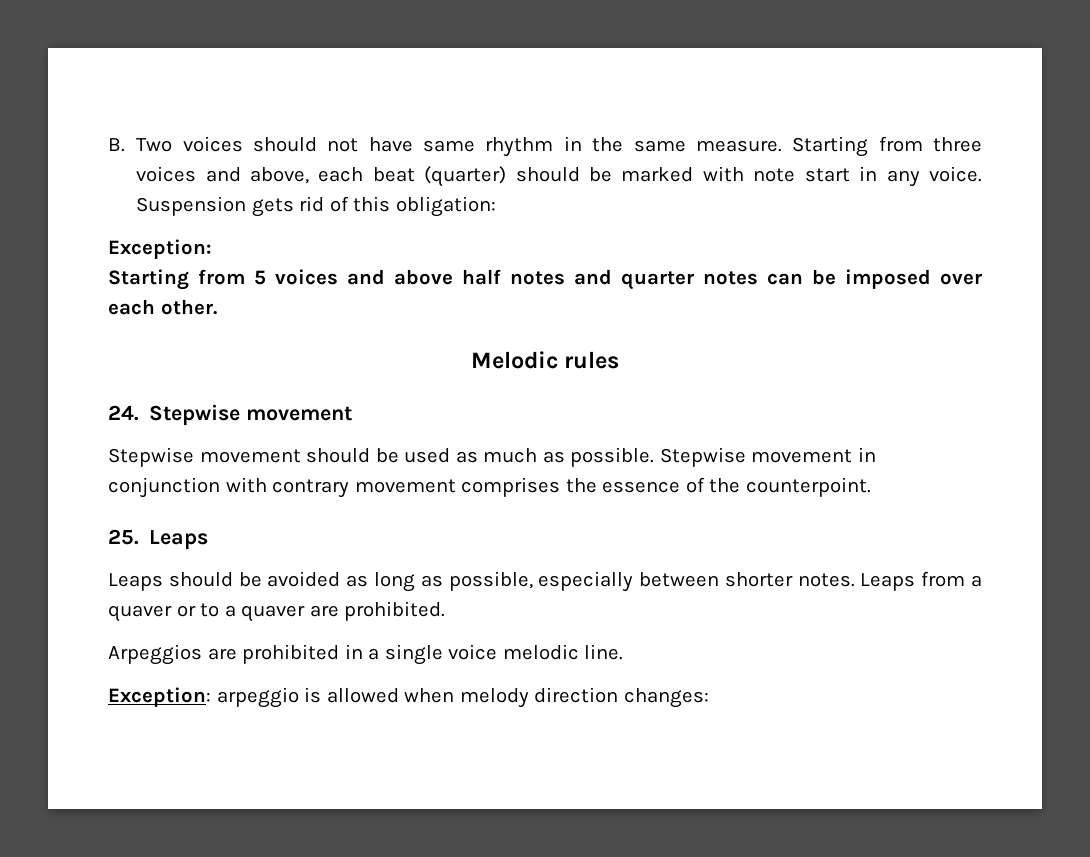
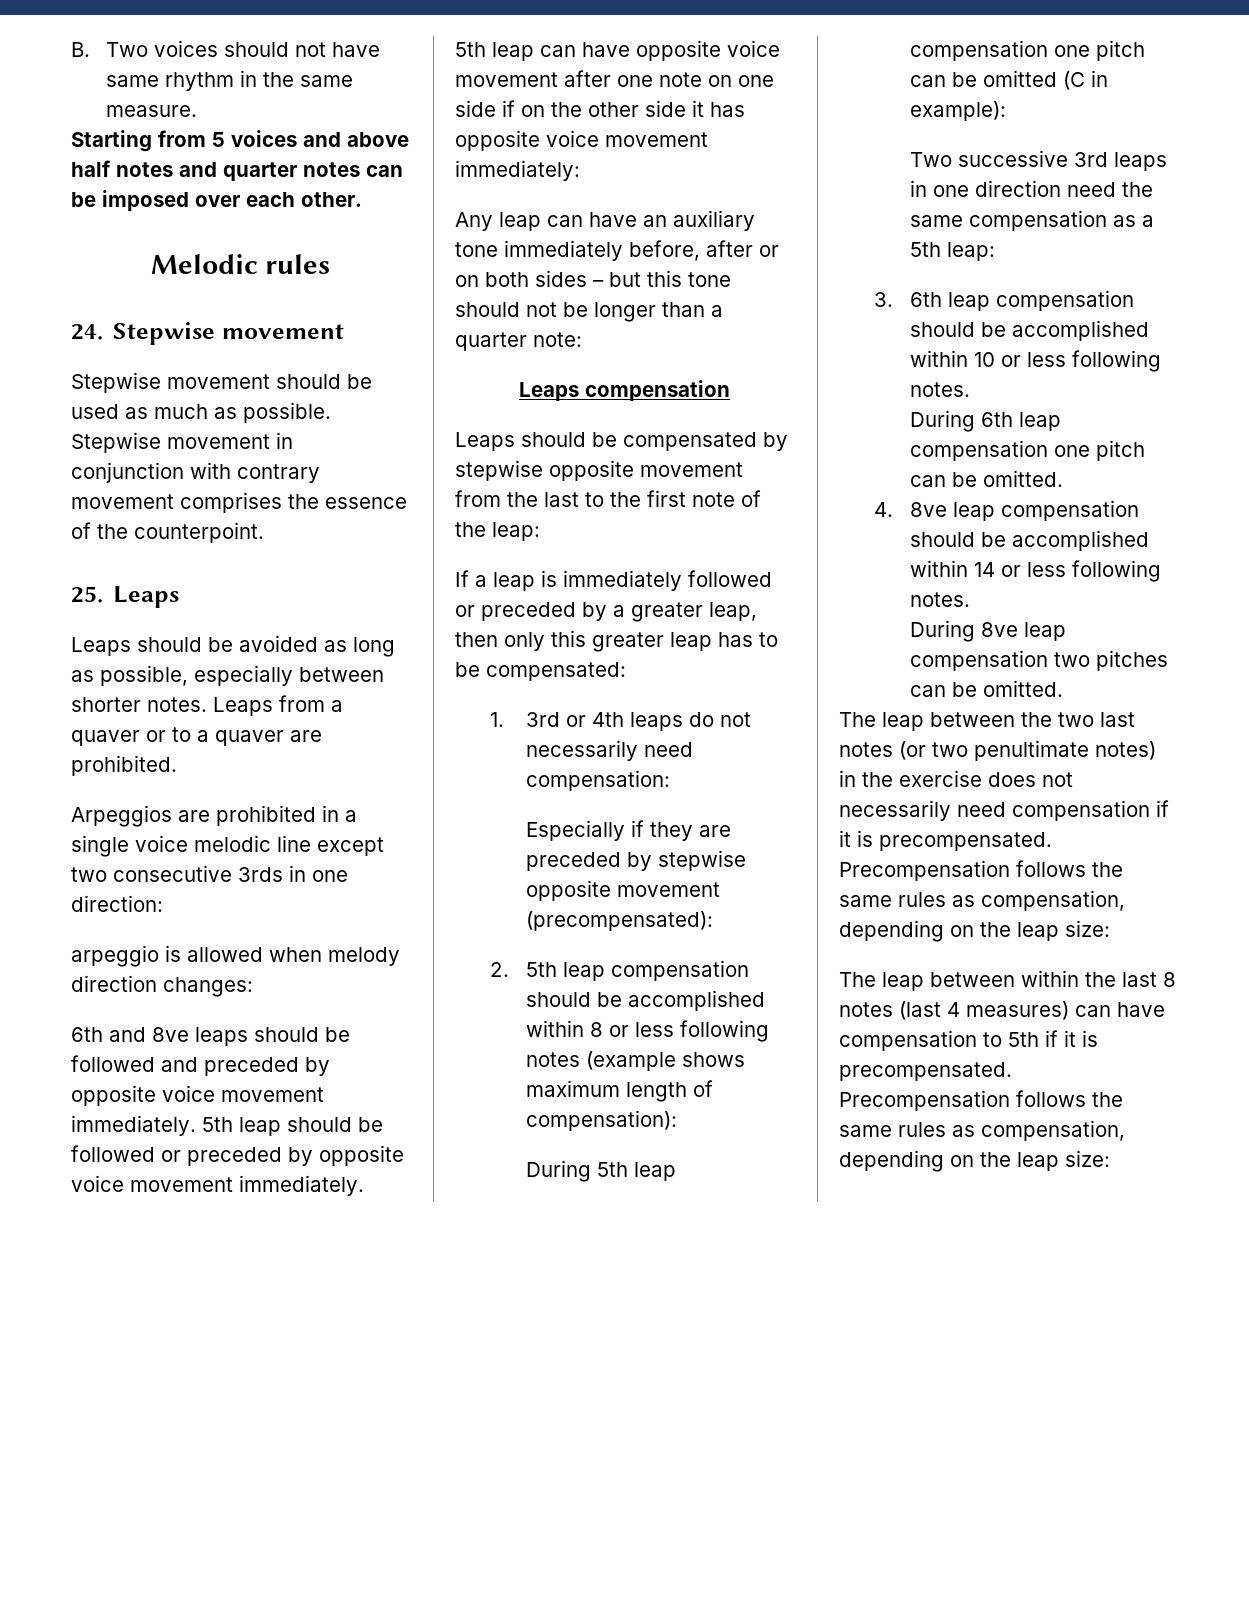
- Starting from three voices and above, each beat (quarter) should be marked with note start in any voice. Suspension gets rid of this obligation:
- Exception:
- Arpeggios are prohibited in a single voice melodic line.
- Exception: arpeggio is allowed when melody direction changes:
+ Arpeggios are prohibited in a single voice melodic line except two consecutive 3rds in one direction:
+ arpeggio is allowed when melody direction changes:
+ 6th and 8ve leaps should be followed and preceded by opposite voice movement immediately. 5th leap should be followed or preceded by opposite voice movement immediately.
+ 5th leap can have opposite voice movement after one note on one side if on the other side it has opposite voice movement immediately:
+ Any leap can have an auxiliary tone immediately before, after or on both sides – but this tone should not be longer than a quarter note:
+ Leaps compensation
+ Leaps should be compensated by stepwise opposite movement from the last to the first note of the leap:
+ If a leap is immediately followed or preceded by a greater leap, then only this greater leap has to be compensated:
+ 1. 3rd or 4th leaps do not necessarily need compensation:
+ Especially if they are preceded by stepwise opposite movement (precompensated):
+ 2. 5th leap compensation should be accomplished within 8 or less following notes (example shows maximum length of compensation):
+ During 5th leap compensation one pitch can be omitted (C in example):
+ Two successive 3rd leaps in one direction need the same compensation as a 5th leap:
+ 3. 6th leap compensation should be accomplished within 10 or less following notes.
+ During 6th leap compensation one pitch can be omitted.
+ 4. 8ve leap compensation should be accomplished within 14 or less following notes.
+ During 8ve leap compensation two pitches can be omitted.
+ The leap between the two last notes (or two penultimate notes) in the exercise does not necessarily need compensation if it is precompensated. Precompensation follows the same rules as compensation, depending on the leap size:
+ The leap between within the last 8 notes (last 4 measures) can have compensation to 5th if it is precompensated. Precompensation follows the same rules as compensation, depending on the leap size:

